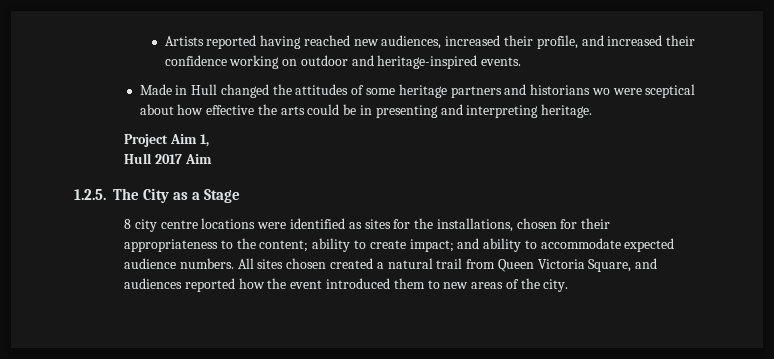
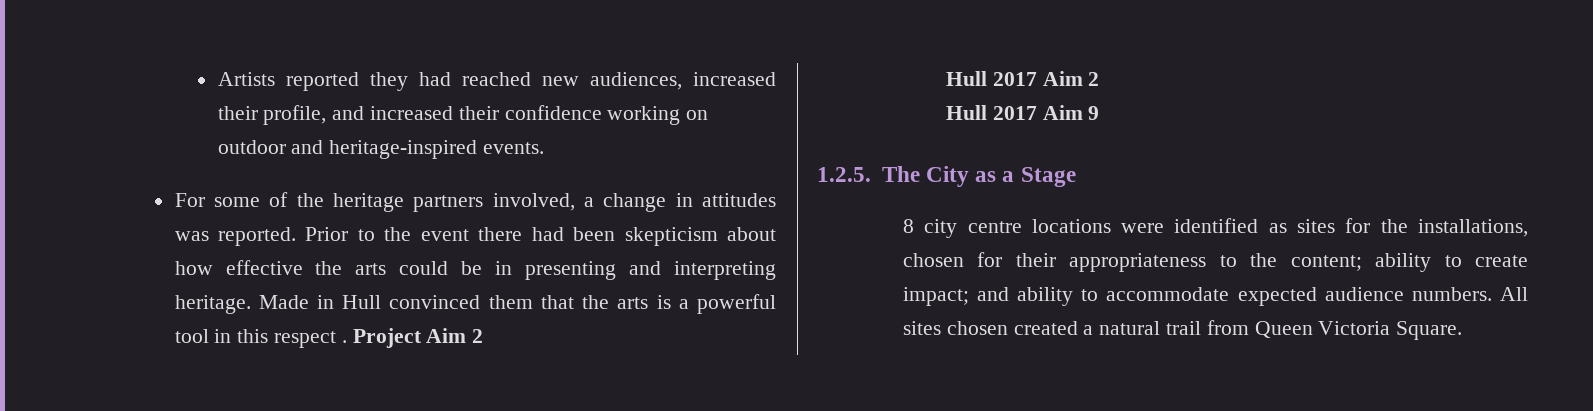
- Artists reported having reached new audiences, increased their profile, and increased their confidence working on outdoor and heritage-inspired events.
+ Artists reported they had reached new audiences, increased their profile, and increased their confidence working on outdoor and heritage-inspired events.
- Made in Hull changed the attitudes of some heritage partners and historians wo were sceptical about how effective the arts could be in presenting and interpreting heritage.
- Project Aim 1,
- Hull 2017 Aim
+ For some of the heritage partners involved, a change in attitudes was reported. Prior to the event there had been skepticism about how effective the arts could be in presenting and interpreting heritage. Made in Hull convinced them that the arts is a powerful tool in this respect . Project Aim 2
+ Hull 2017 Aim 2
+ Hull 2017 Aim 9
- All sites chosen created a natural trail from Queen Victoria Square, and audiences reported how the event introduced them to new areas of the city.
+ All sites chosen created a natural trail from Queen Victoria Square.

